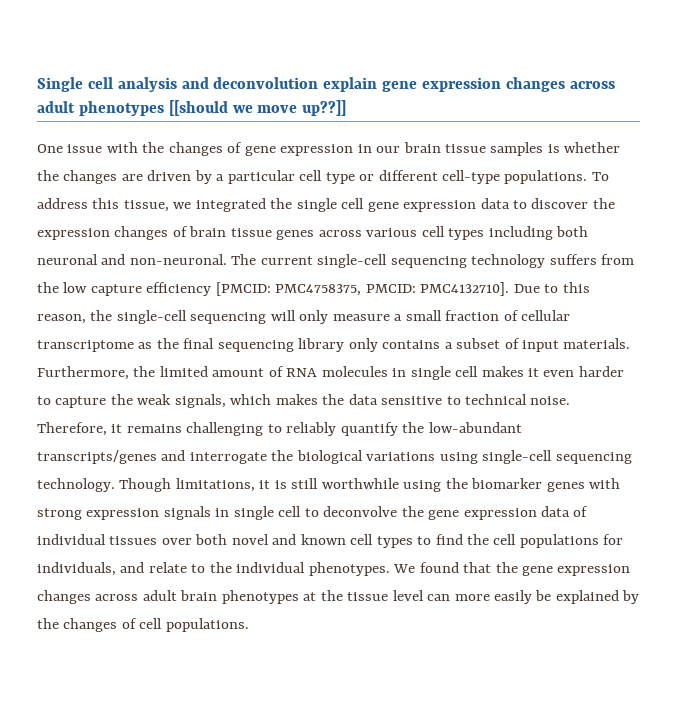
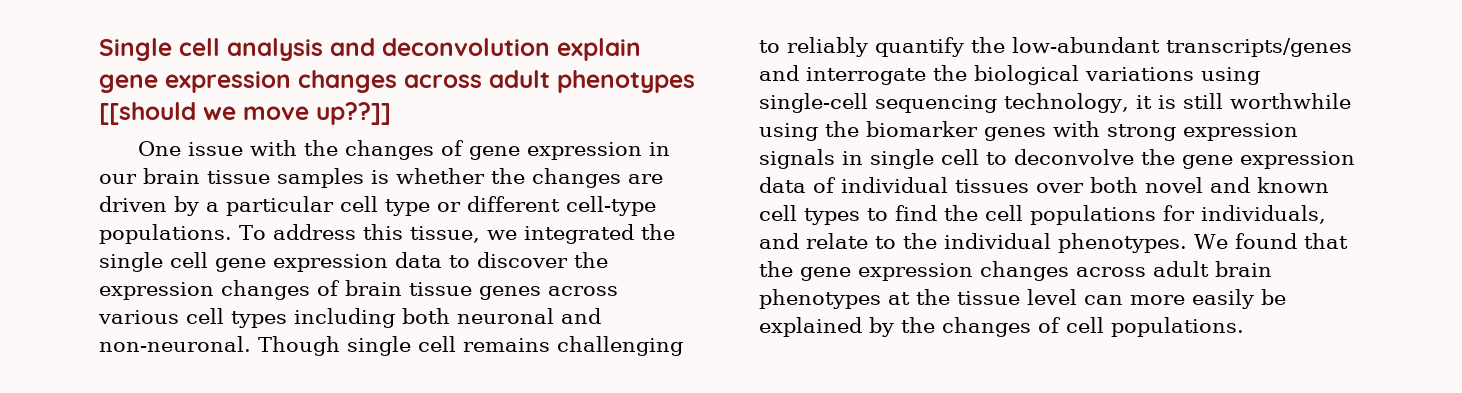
- The current single-cell sequencing technology suffers from the low capture efficiency [PMCID: PMC4758375, PMCID: PMC4132710]. Due to this reason, the single-cell sequencing will only measure a small fraction of cellular transcriptome as the final sequencing library only contains a subset of input materials. Furthermore, the limited amount of RNA molecules in single cell makes it even harder to capture the weak signals, which makes the data sensitive to technical noise. Therefore, it remains challenging to reliably quantify the low-abundant transcripts/genes and interrogate the biological variations using single-cell sequencing technology. Though limitations, it is still worthwhile using the biomarker genes with strong expression signals in single cell to deconvolve the gene expression data of individual tissues over both novel and known cell types to find the cell populations for individuals, and relate to the individual phenotypes.
+ Though single cell remains challenging to reliably quantify the low-abundant transcripts/genes and interrogate the biological variations using single-cell sequencing technology, it is still worthwhile using the biomarker genes with strong expression signals in single cell to deconvolve the gene expression data of individual tissues over both novel and known cell types to find the cell populations for individuals, and relate to the individual phenotypes.

